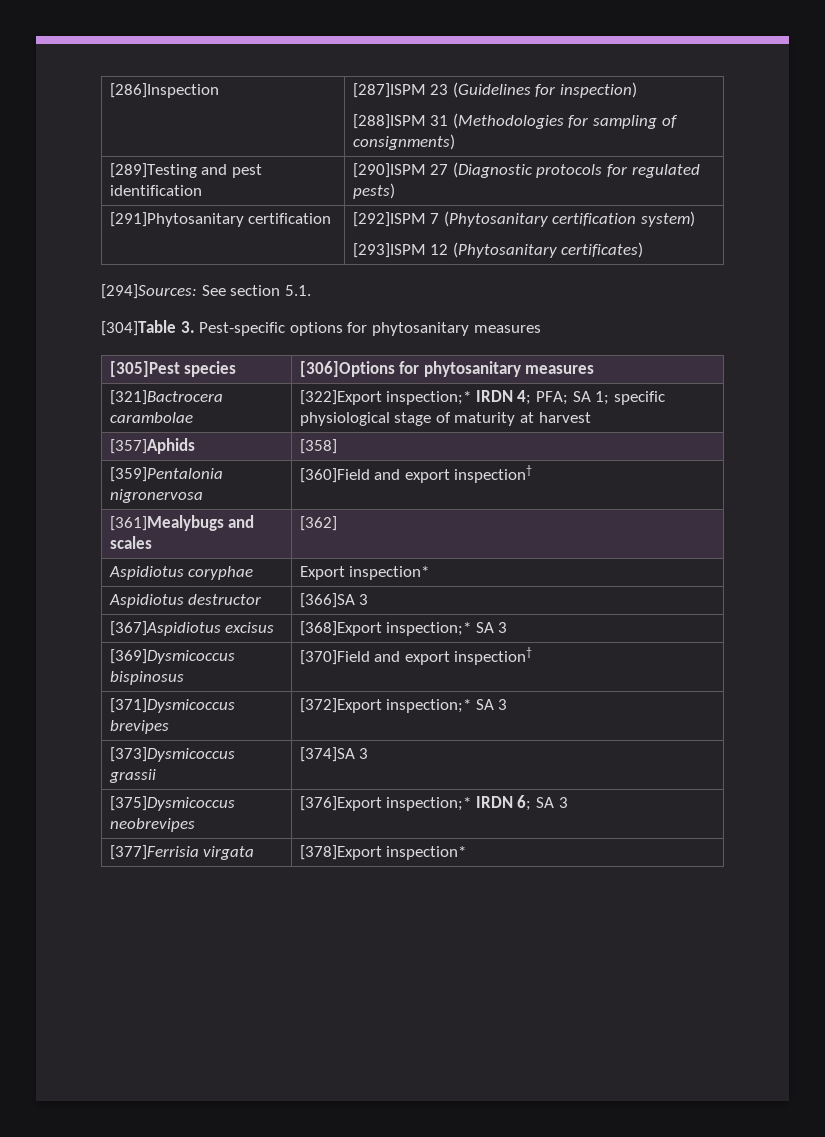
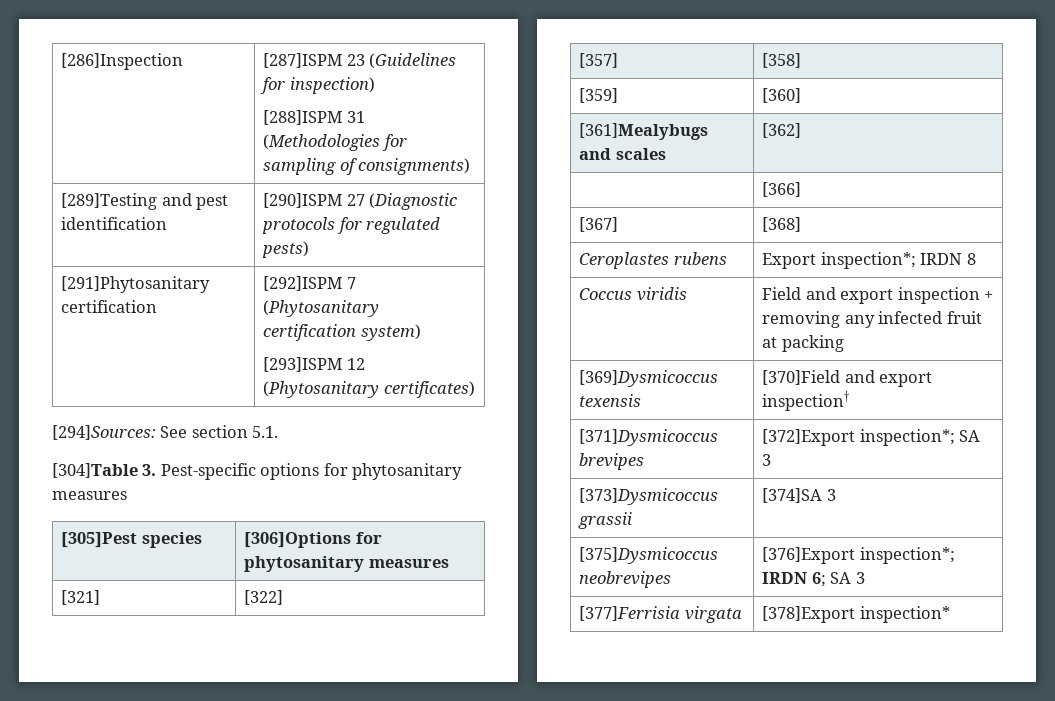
- [321]Bactrocera carambolae | [322]Export inspection;* IRDN 4; PFA; SA 1; specific physiological stage of maturity at harvest
- [357]Aphids | [358]
- [359]Pentalonia nigronervosa | [360]Field and export inspection†
+ [321] | [322]
+ [357] | [358]
+ [359] | [360]
  [361]Mealybugs and scales | [362]
- Aspidiotus coryphae | Export inspection*
- Aspidiotus destructor | [366]SA 3
- [367]Aspidiotus excisus | [368]Export inspection;* SA 3
+ | [366]
+ [367] | [368]
+ Ceroplastes rubens | Export inspection*; IRDN 8
+ Coccus viridis | Field and export inspection + removing any infected fruit at packing
- [369]Dysmicoccus bispinosus | [370]Field and export inspection†
+ [369]Dysmicoccus texensis | [370]Field and export inspection†
- [371]Dysmicoccus brevipes | [372]Export inspection;* SA 3
+ [371]Dysmicoccus brevipes | [372]Export inspection*; SA 3
- [375]Dysmicoccus neobrevipes | [376]Export inspection;* IRDN 6; SA 3
+ [375]Dysmicoccus neobrevipes | [376]Export inspection*; IRDN 6; SA 3

